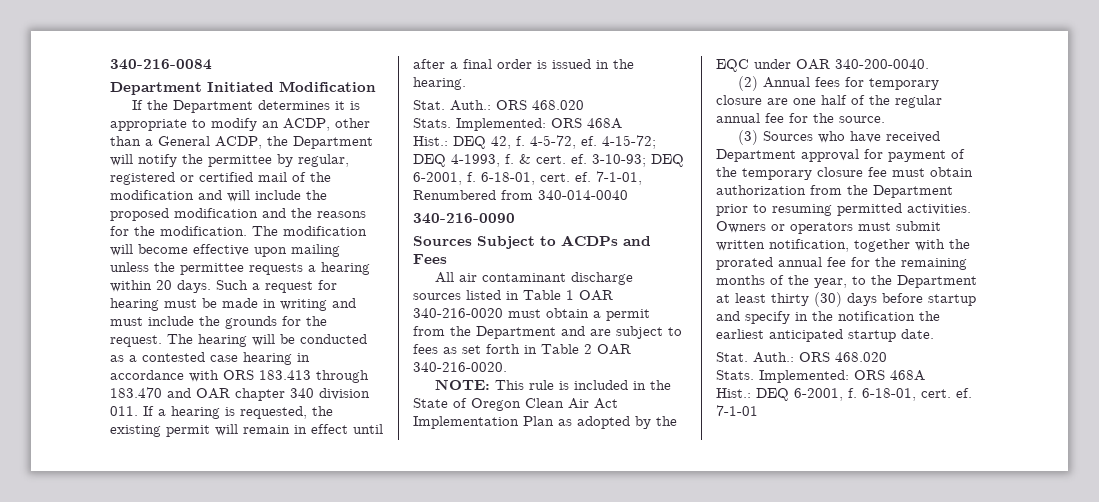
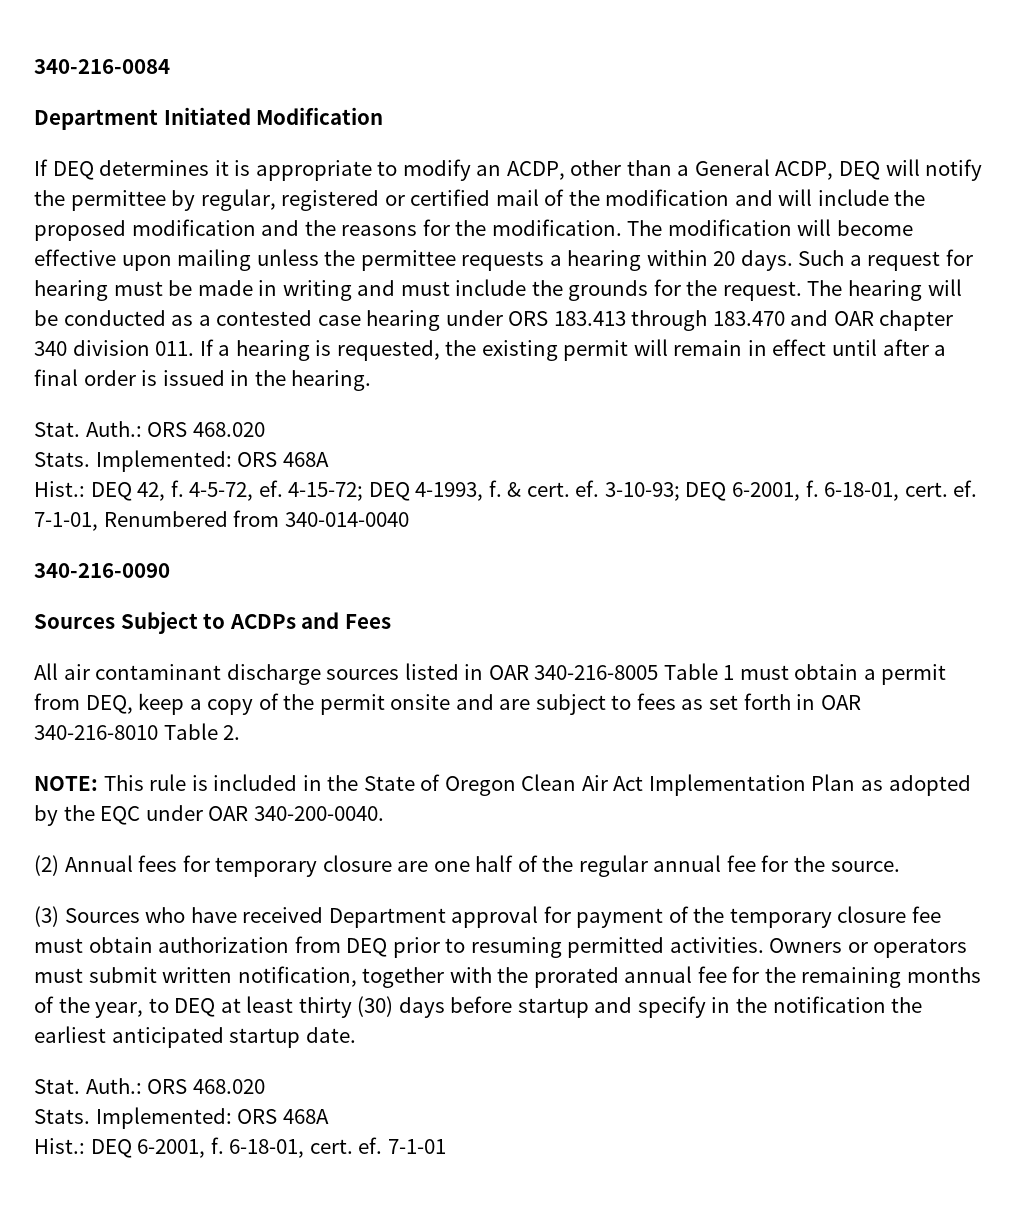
- If the Department determines it is appropriate to modify an ACDP, other than a General ACDP, the Department will notify the permittee by regular, registered or certified mail of the modification and will include the proposed modification and the reasons for the modification.
+ If DEQ determines it is appropriate to modify an ACDP, other than a General ACDP, DEQ will notify the permittee by regular, registered or certified mail of the modification and will include the proposed modification and the reasons for the modification.
- The hearing will be conducted as a contested case hearing in accordance with ORS 183.413 through 183.470 and OAR chapter 340 division 011. If a hearing is requested, the existing permit will remain in effect until after a final order is issued in the hearing.
+ The hearing will be conducted as a contested case hearing under ORS 183.413 through 183.470 and OAR chapter 340 division 011. If a hearing is requested, the existing permit will remain in effect until after a final order is issued in the hearing.
- All air contaminant discharge sources listed in Table 1 OAR 340-216-0020 must obtain a permit from the Department and are subject to fees as set forth in Table 2 OAR 340-216-0020.
+ All air contaminant discharge sources listed in OAR 340-216-8005 Table 1 must obtain a permit from DEQ, keep a copy of the permit onsite and are subject to fees as set forth in OAR 340-216-8010 Table 2.
- (3) Sources who have received Department approval for payment of the temporary closure fee must obtain authorization from the Department prior to resuming permitted activities.
+ (3) Sources who have received Department approval for payment of the temporary closure fee must obtain authorization from DEQ prior to resuming permitted activities.
- Owners or operators must submit written notification, together with the prorated annual fee for the remaining months of the year, to the Department at least thirty (30) days before startup and specify in the notification the earliest anticipated startup date.
+ Owners or operators must submit written notification, together with the prorated annual fee for the remaining months of the year, to DEQ at least thirty (30) days before startup and specify in the notification the earliest anticipated startup date.

